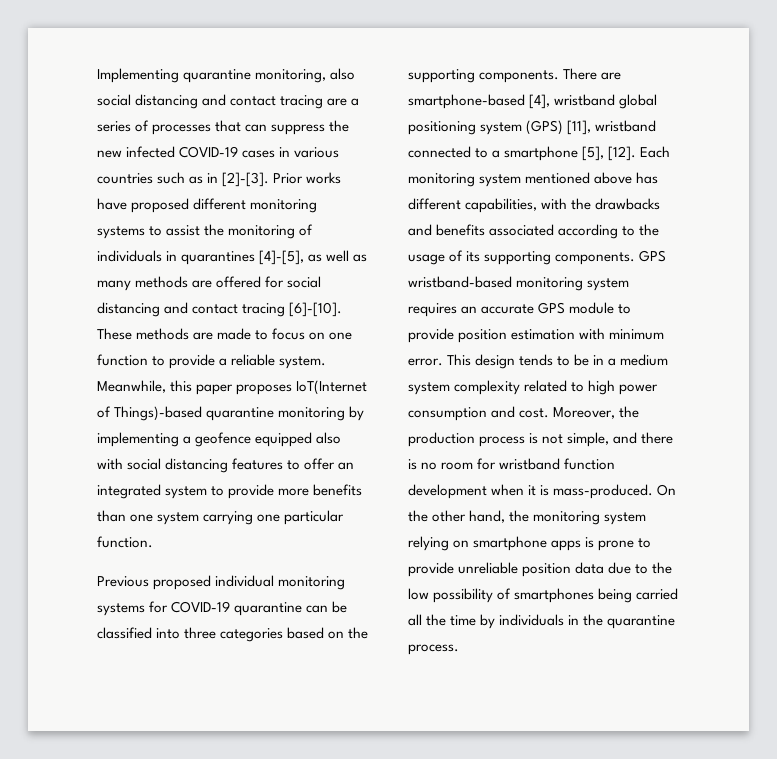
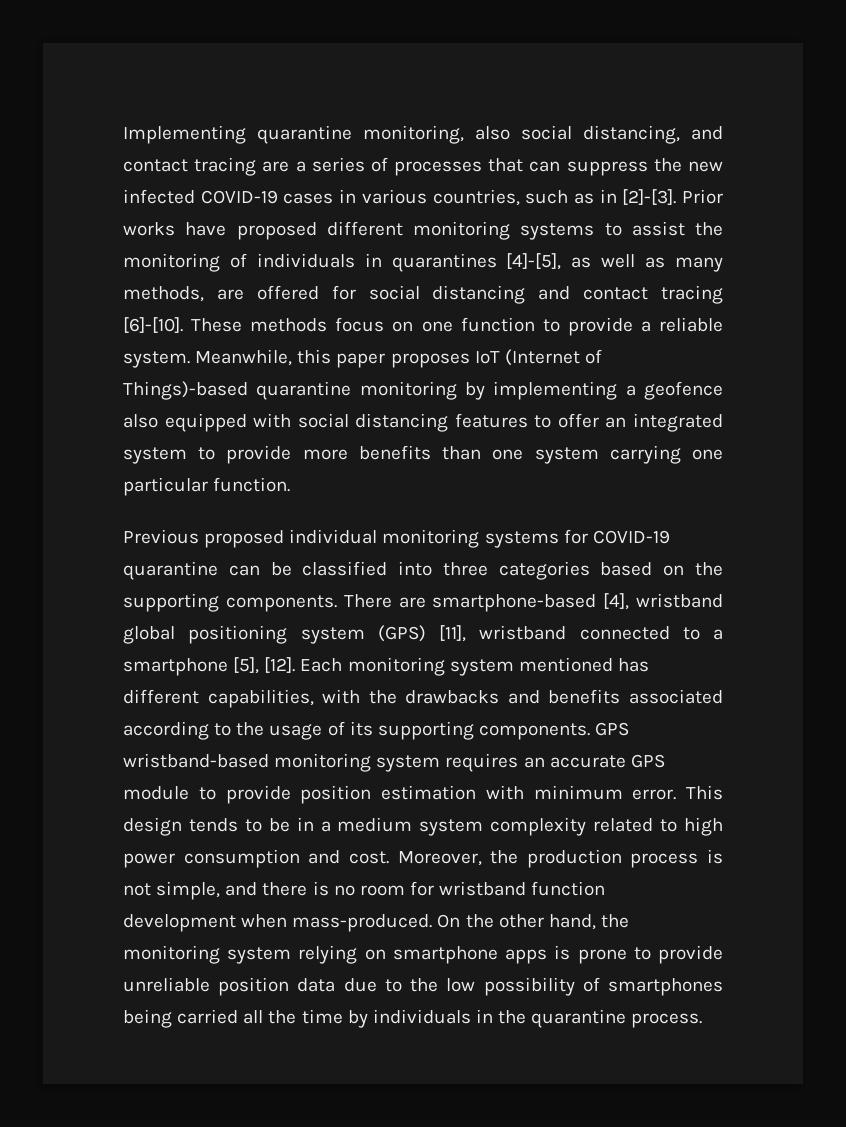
- Implementing quarantine monitoring, also social distancing and contact tracing are a series of processes that can suppress the new infected COVID-19 cases in various countries such as in [2]-[3].
+ Implementing quarantine monitoring, also social distancing, and contact tracing are a series of processes that can suppress the new infected COVID-19 cases in various countries, such as in [2]-[3].
- Prior works have proposed different monitoring systems to assist the monitoring of individuals in quarantines [4]-[5], as well as many methods are offered for social distancing and contact tracing [6]-[10].
+ Prior works have proposed different monitoring systems to assist the monitoring of individuals in quarantines [4]-[5], as well as many methods, are offered for social distancing and contact tracing [6]-[10].
- These methods are made to focus on one function to provide a reliable system.
+ These methods focus on one function to provide a reliable system.
- Meanwhile, this paper proposes IoT(Internet of Things)-based quarantine monitoring by implementing a geofence equipped also with social distancing features to offer an integrated system to provide more benefits than one system carrying one particular function.
+ Meanwhile, this paper proposes IoT (Internet of Things)-based quarantine monitoring by implementing a geofence also equipped with social distancing features to offer an integrated system to provide more benefits than one system carrying one particular function.
- Each monitoring system mentioned above has different capabilities, with the drawbacks and benefits associated according to the usage of its supporting components.
+ Each monitoring system mentioned has different capabilities, with the drawbacks and benefits associated according to the usage of its supporting components.
- Moreover, the production process is not simple, and there is no room for wristband function development when it is mass-produced.
+ Moreover, the production process is not simple, and there is no room for wristband function development when mass-produced.

